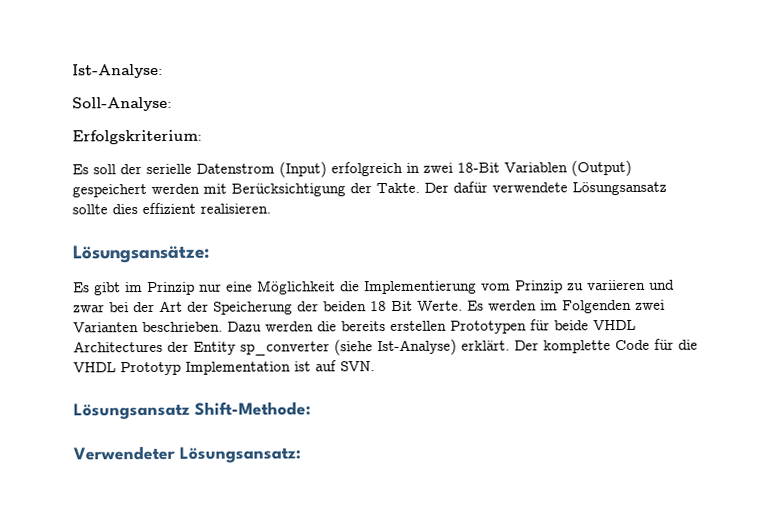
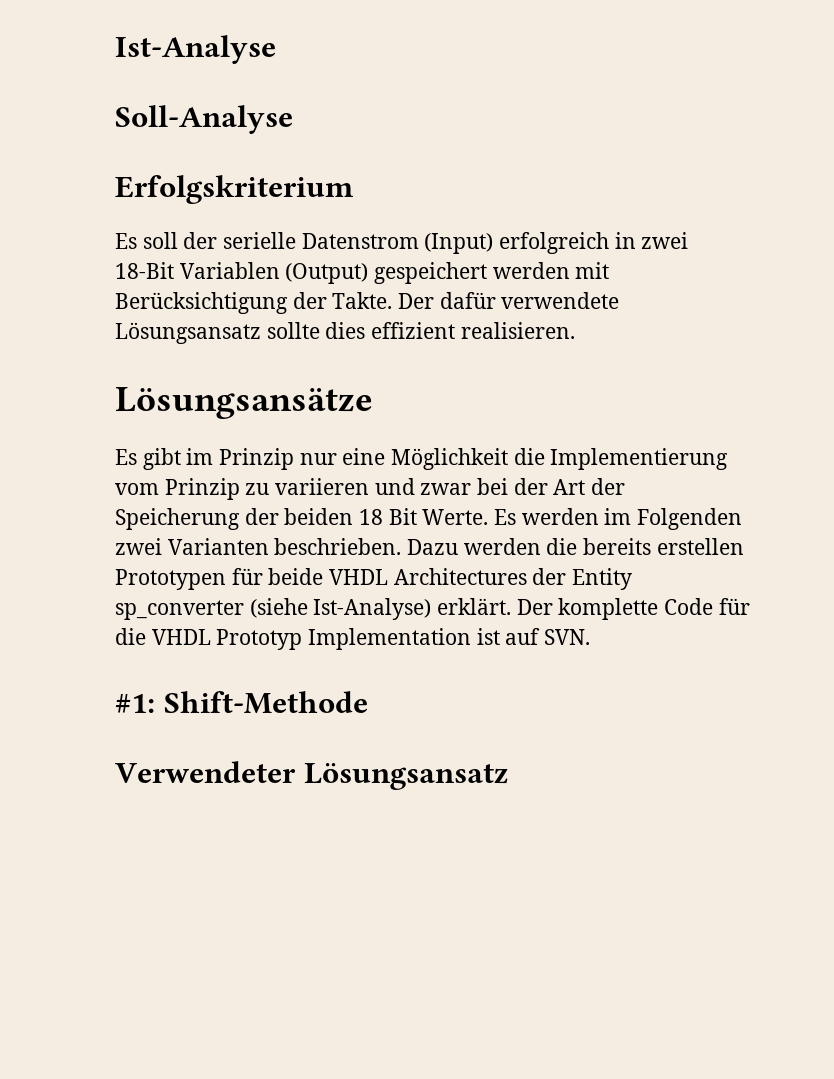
- Ist-Analyse:
- Soll-Analyse:
- Erfolgskriterium:
+ Ist-Analyse
+ Soll-Analyse
+ Erfolgskriterium
- Lösungsansätze:
+ Lösungsansätze
- Lösungsansatz Shift-Methode:
+ #1: Shift-Methode
- Verwendeter Lösungsansatz:
+ Verwendeter Lösungsansatz

